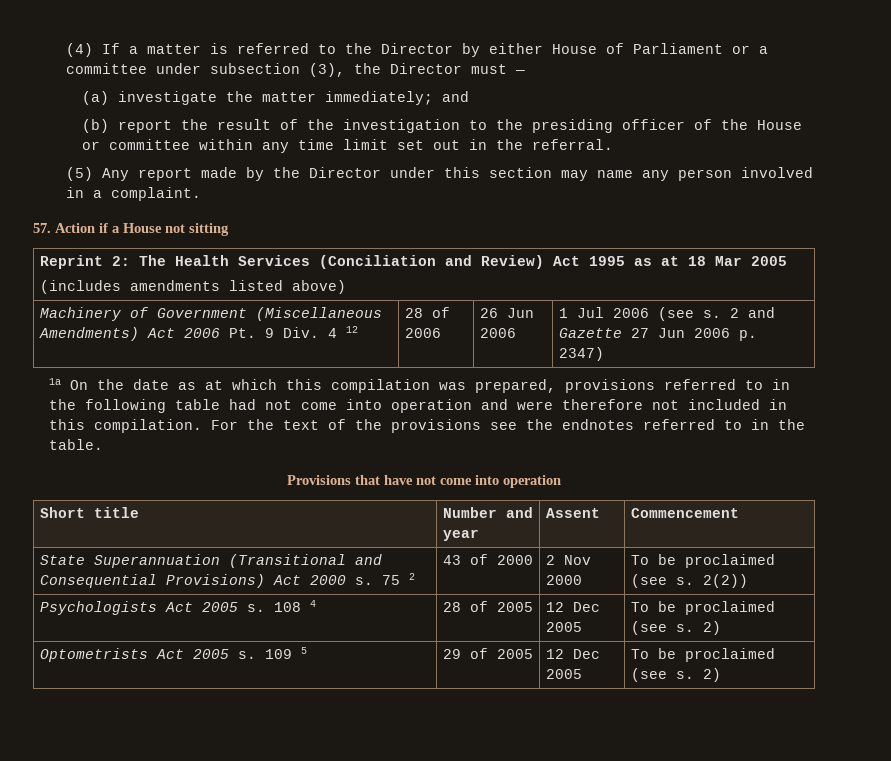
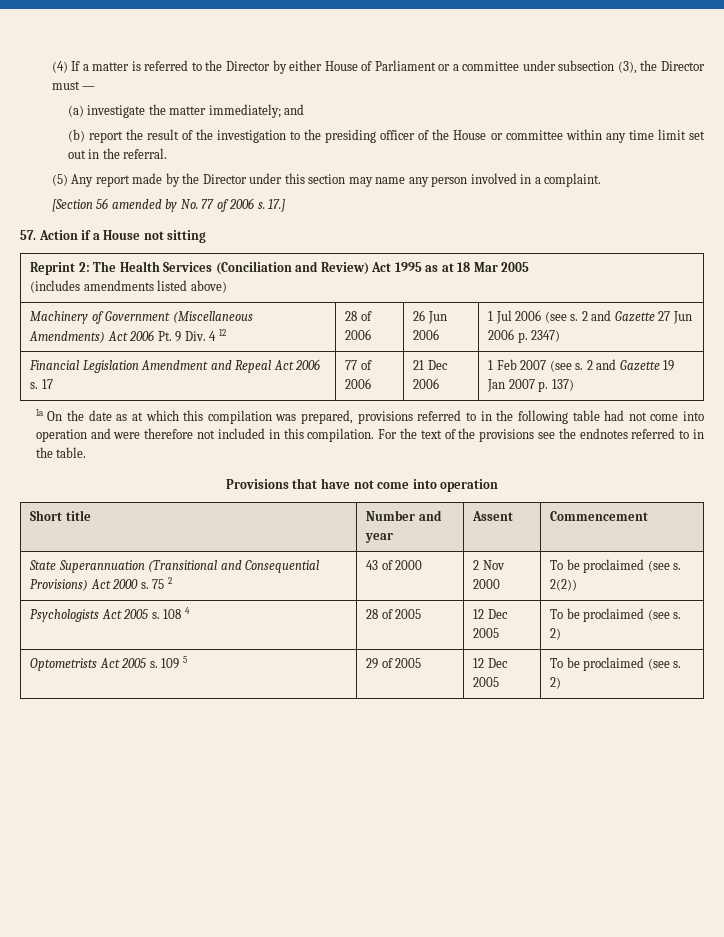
+ [Section 56 amended by No. 77 of 2006 s. 17.]
+ Financial Legislation Amendment and Repeal Act 2006 s. 17 | 77 of 2006 | 21 Dec 2006 | 1 Feb 2007 (see s. 2 and Gazette 19 Jan 2007 p. 137)

